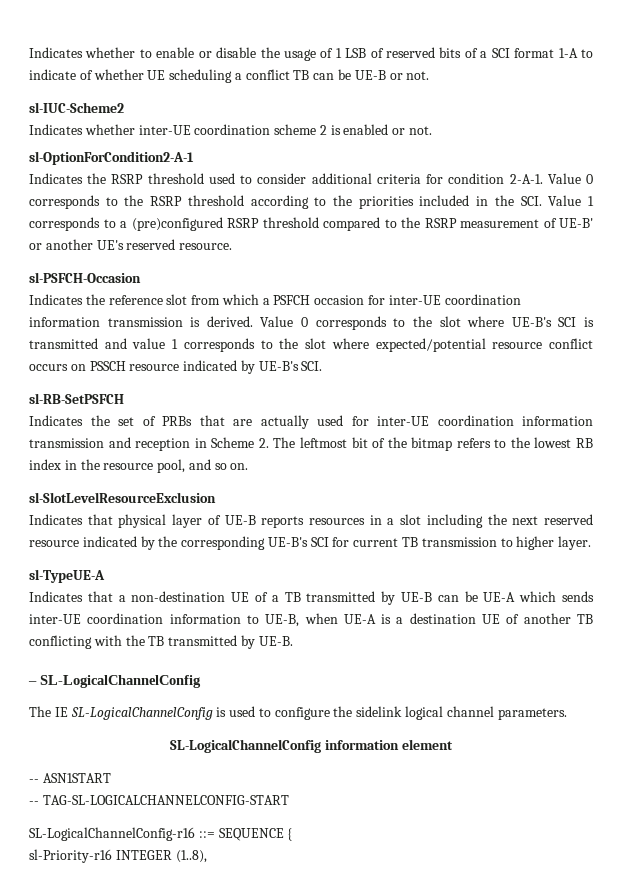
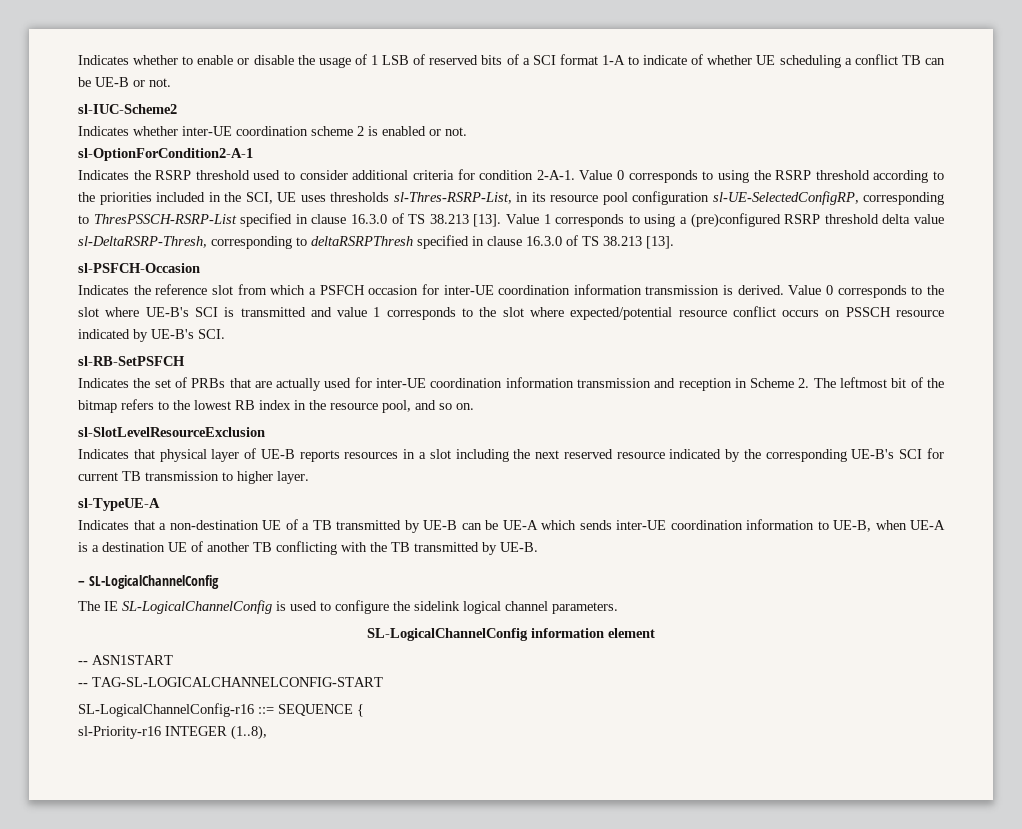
- Value 0 corresponds to the RSRP threshold according to the priorities included in the SCI. Value 1 corresponds to a (pre)configured RSRP threshold compared to the RSRP measurement of UE-B' or another UE's reserved resource.
+ Value 0 corresponds to using the RSRP threshold according to the priorities included in the SCI, UE uses thresholds sl-Thres-RSRP-List, in its resource pool configuration sl-UE-SelectedConfigRP, corresponding to ThresPSSCH-RSRP-List specified in clause 16.3.0 of TS 38.213 [13]. Value 1 corresponds to using a (pre)configured RSRP threshold delta value sl-DeltaRSRP-Thresh, corresponding to deltaRSRPThresh specified in clause 16.3.0 of TS 38.213 [13].

